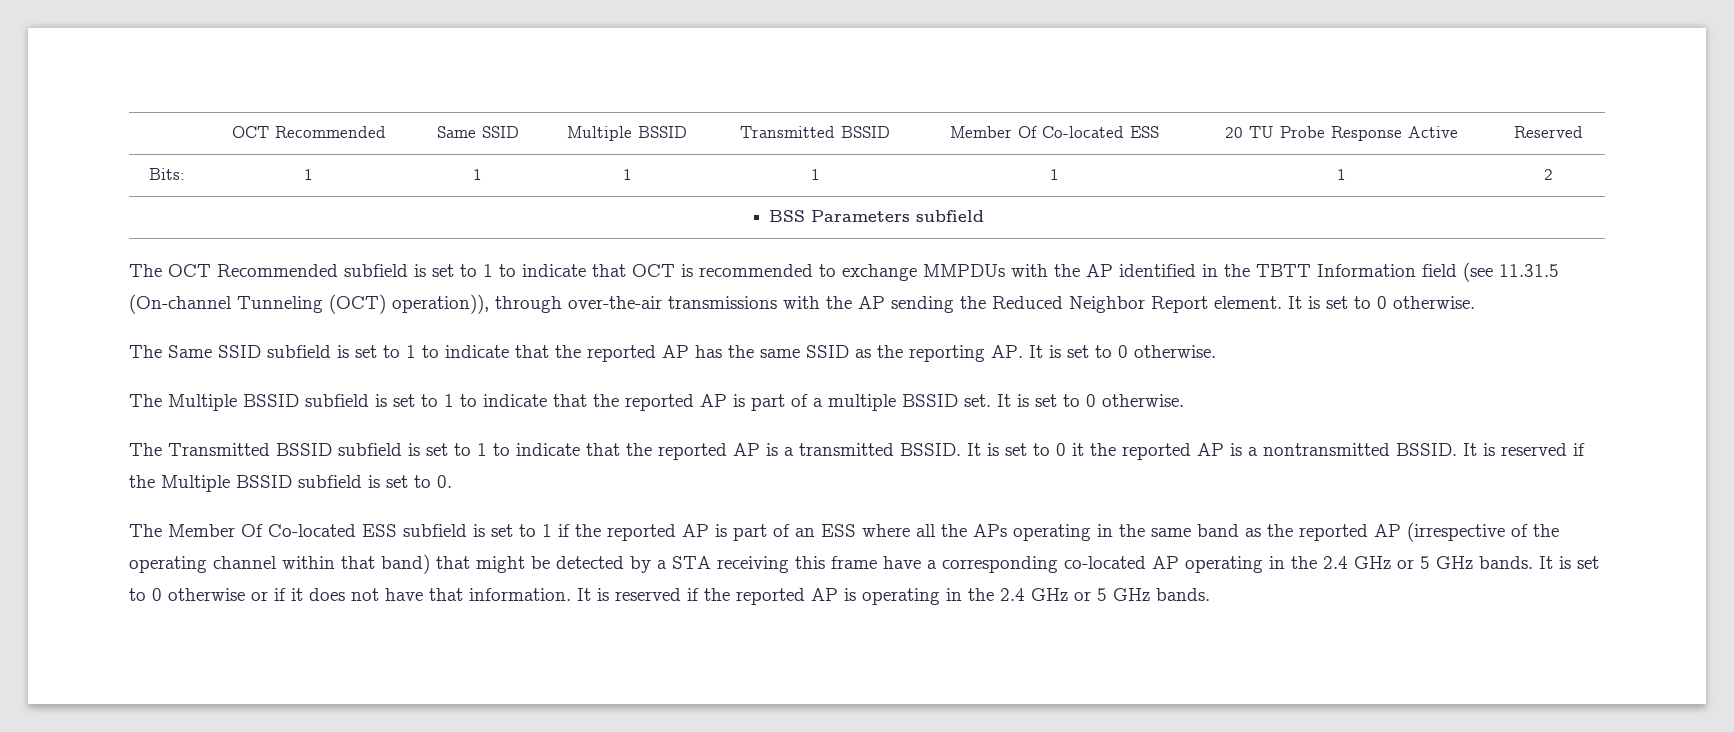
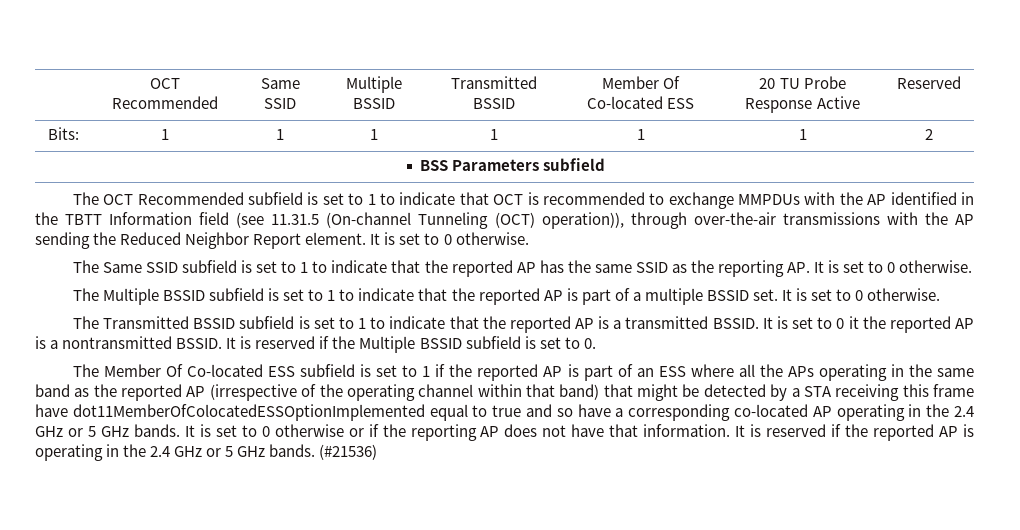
- The Member Of Co-located ESS subfield is set to 1 if the reported AP is part of an ESS where all the APs operating in the same band as the reported AP (irrespective of the operating channel within that band) that might be detected by a STA receiving this frame have a corresponding co-located AP operating in the 2.4 GHz or 5 GHz bands.
+ The Member Of Co-located ESS subfield is set to 1 if the reported AP is part of an ESS where all the APs operating in the same band as the reported AP (irrespective of the operating channel within that band) that might be detected by a STA receiving this frame have dot11MemberOfColocatedESSOptionImplemented equal to true and so have a corresponding co-located AP operating in the 2.4 GHz or 5 GHz bands.
- It is set to 0 otherwise or if it does not have that information.
+ It is set to 0 otherwise or if the reporting AP does not have that information.
+ (#21536)

